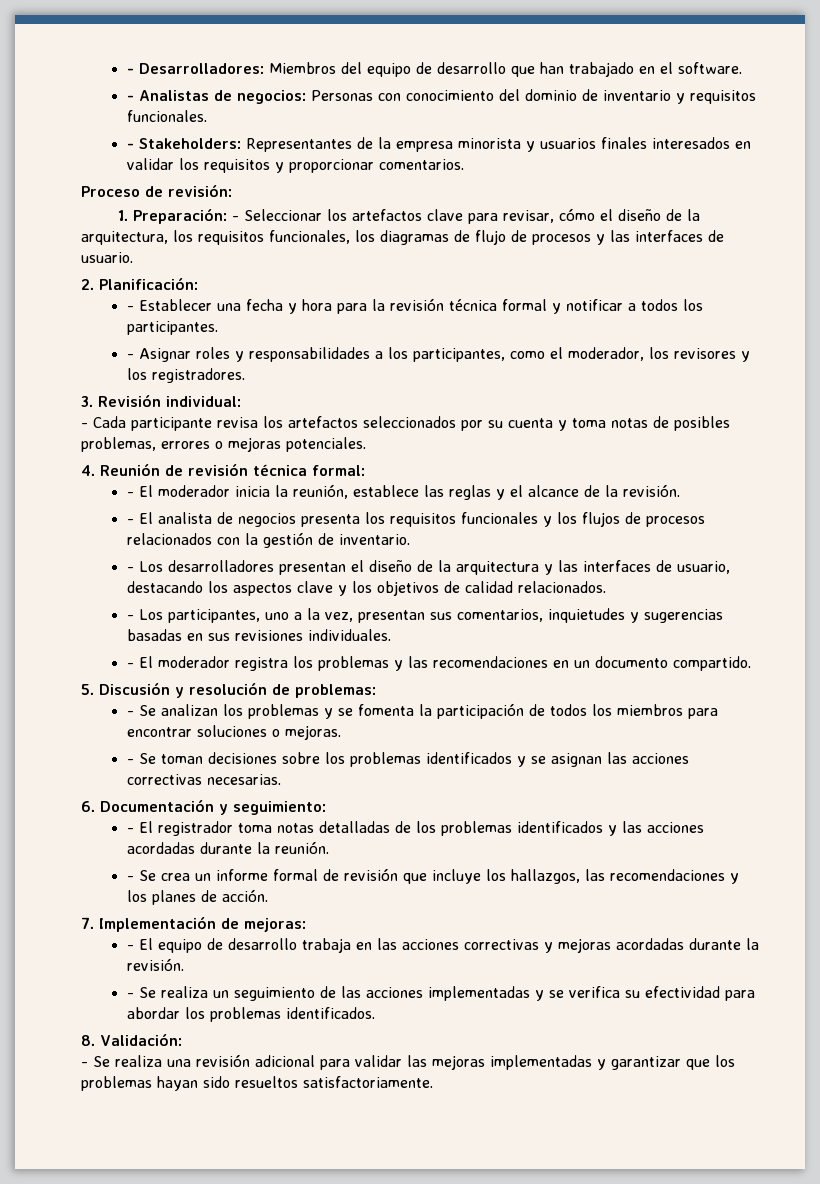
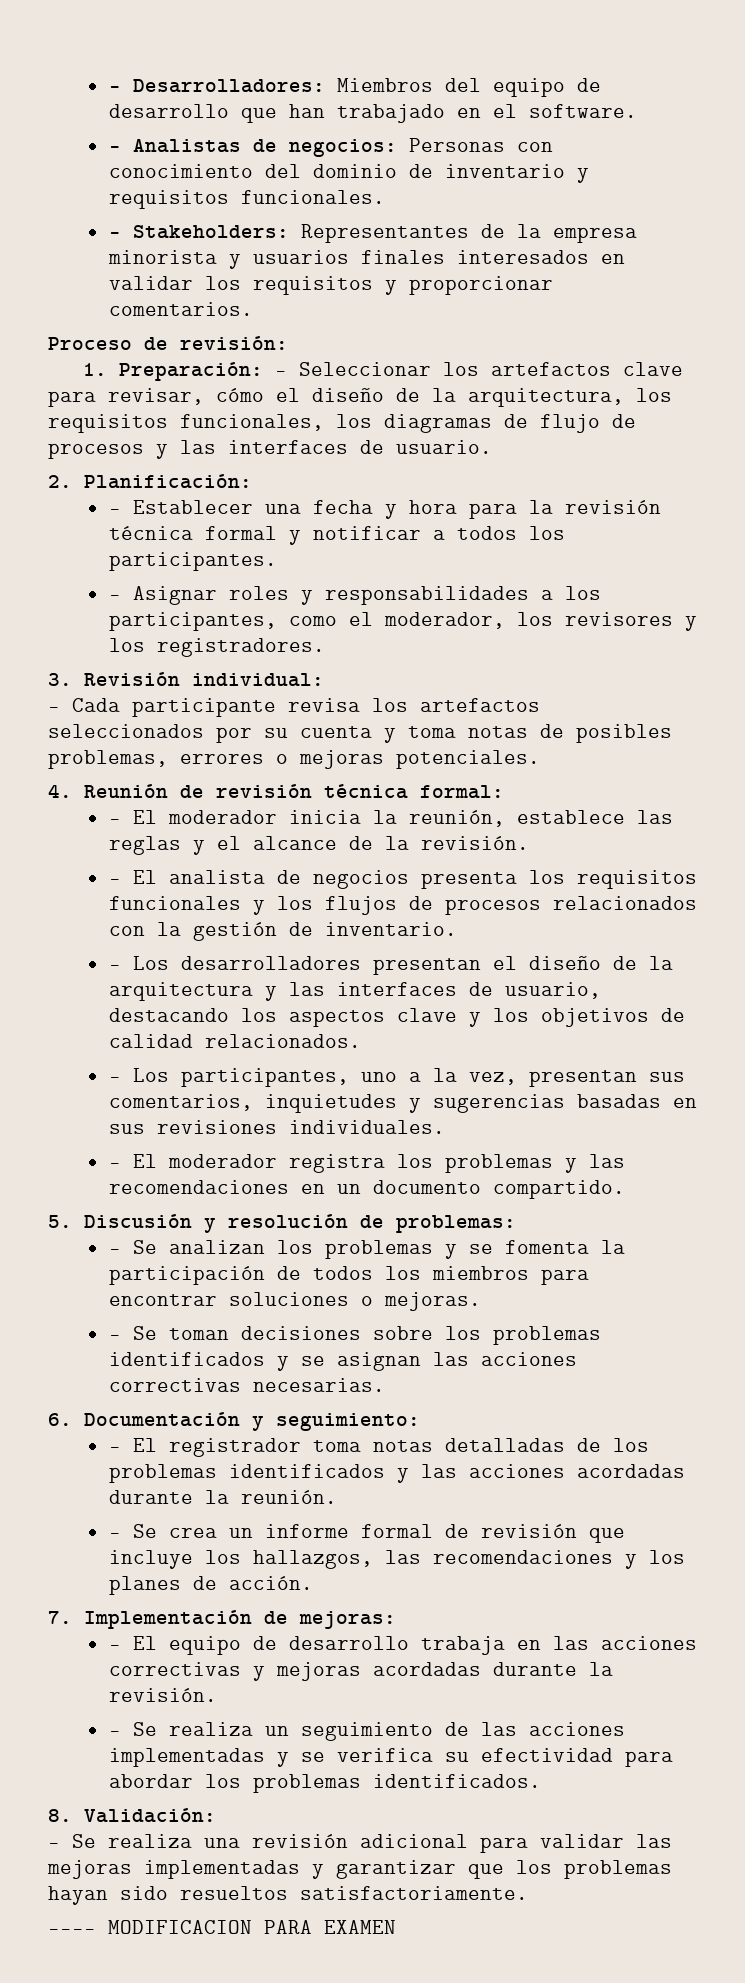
+ ---- MODIFICACION PARA EXAMEN

